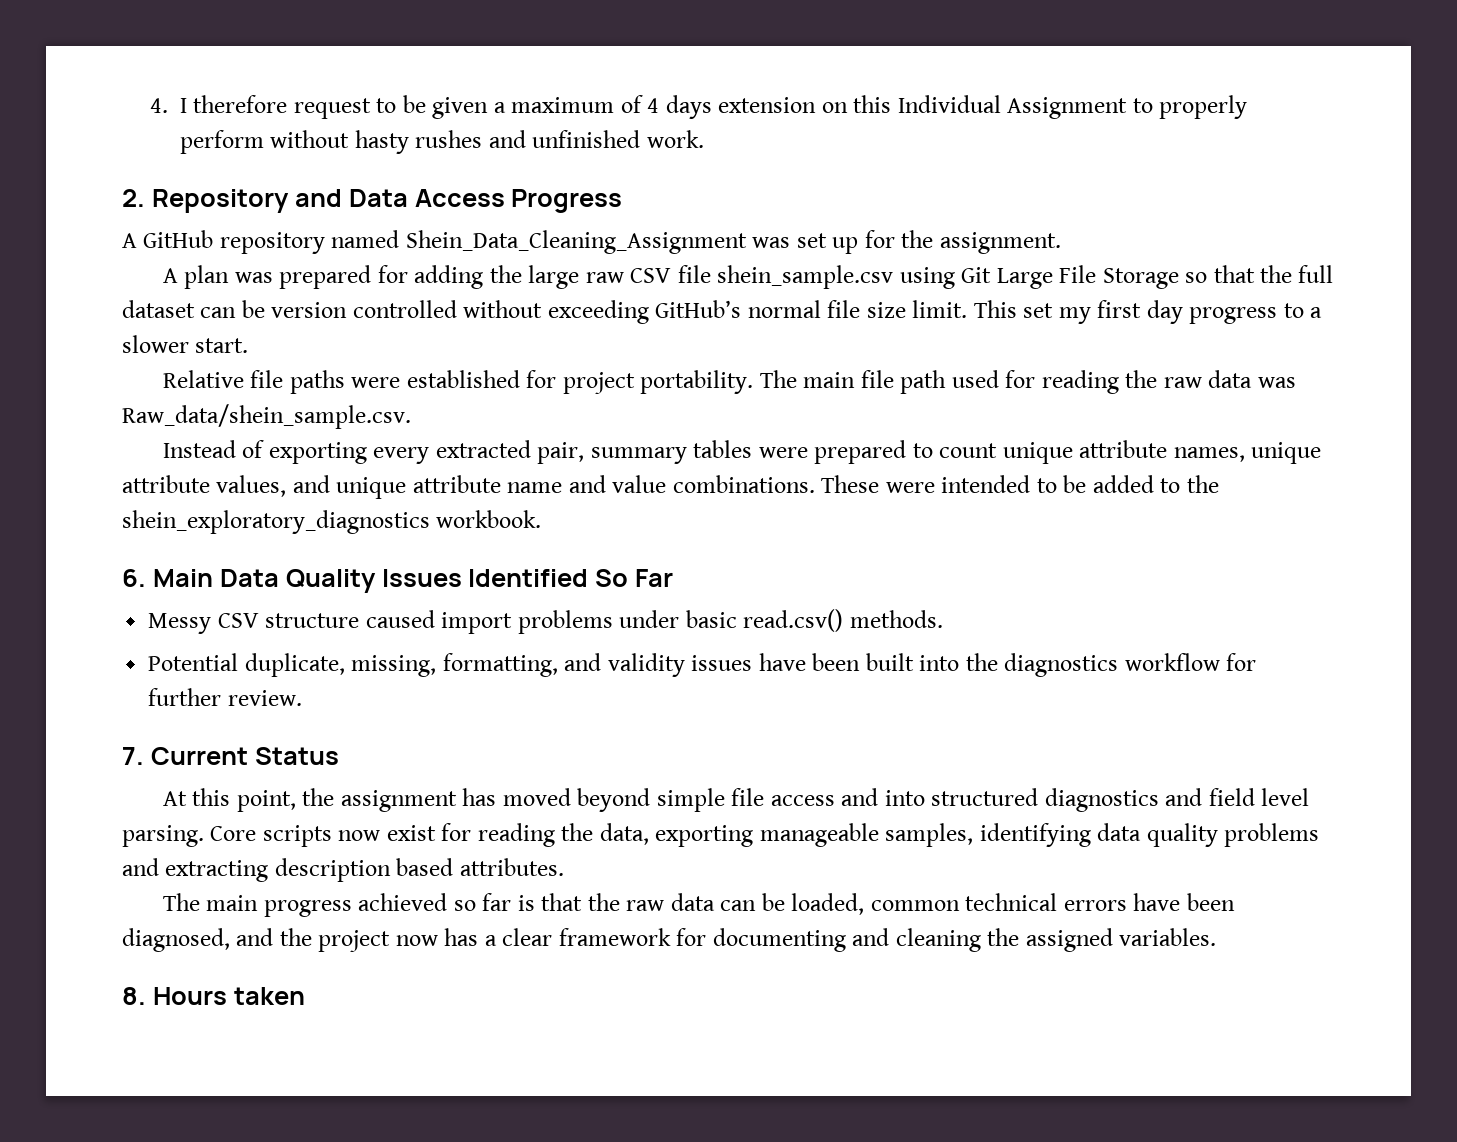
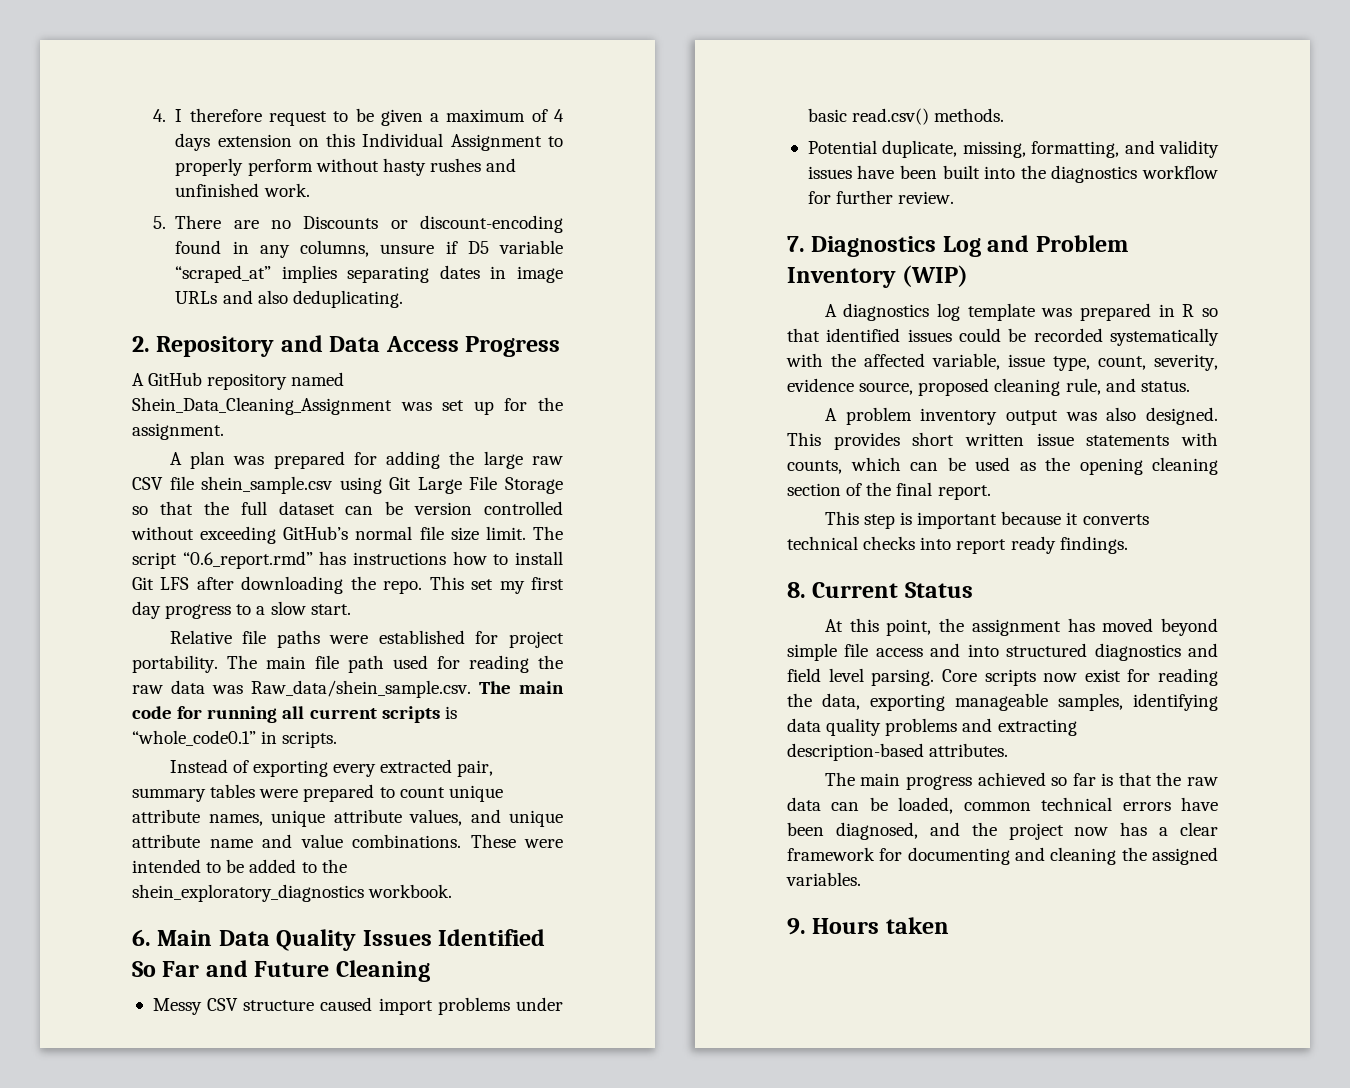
+ 5. There are no Discounts or discount-encoding found in any columns, unsure if D5 variable “scraped_at” implies separating dates in image URLs and also deduplicating.
+ The script “0.6_report.rmd” has instructions how to install Git LFS after downloading the repo.
- This set my first day progress to a slower start.
+ This set my first day progress to a slow start.
- The main file path used for reading the raw data was Raw_data/shein_sample.csv.
+ The main file path used for reading the raw data was Raw_data/shein_sample.csv. The main code for running all current scripts is “whole_code0.1” in scripts.
- 6. Main Data Quality Issues Identified So Far
+ 6. Main Data Quality Issues Identified So Far and Future Cleaning
- 7. Current Status
+ 7. Diagnostics Log and Problem Inventory (WIP)
+ A diagnostics log template was prepared in R so that identified issues could be recorded systematically with the affected variable, issue type, count, severity, evidence source, proposed cleaning rule, and status.
+ A problem inventory output was also designed. This provides short written issue statements with counts, which can be used as the opening cleaning section of the final report.
+ This step is important because it converts technical checks into report ready findings.
+ 8. Current Status
- Core scripts now exist for reading the data, exporting manageable samples, identifying data quality problems and extracting description based attributes.
+ Core scripts now exist for reading the data, exporting manageable samples, identifying data quality problems and extracting description-based attributes.
- 8. Hours taken
+ 9. Hours taken

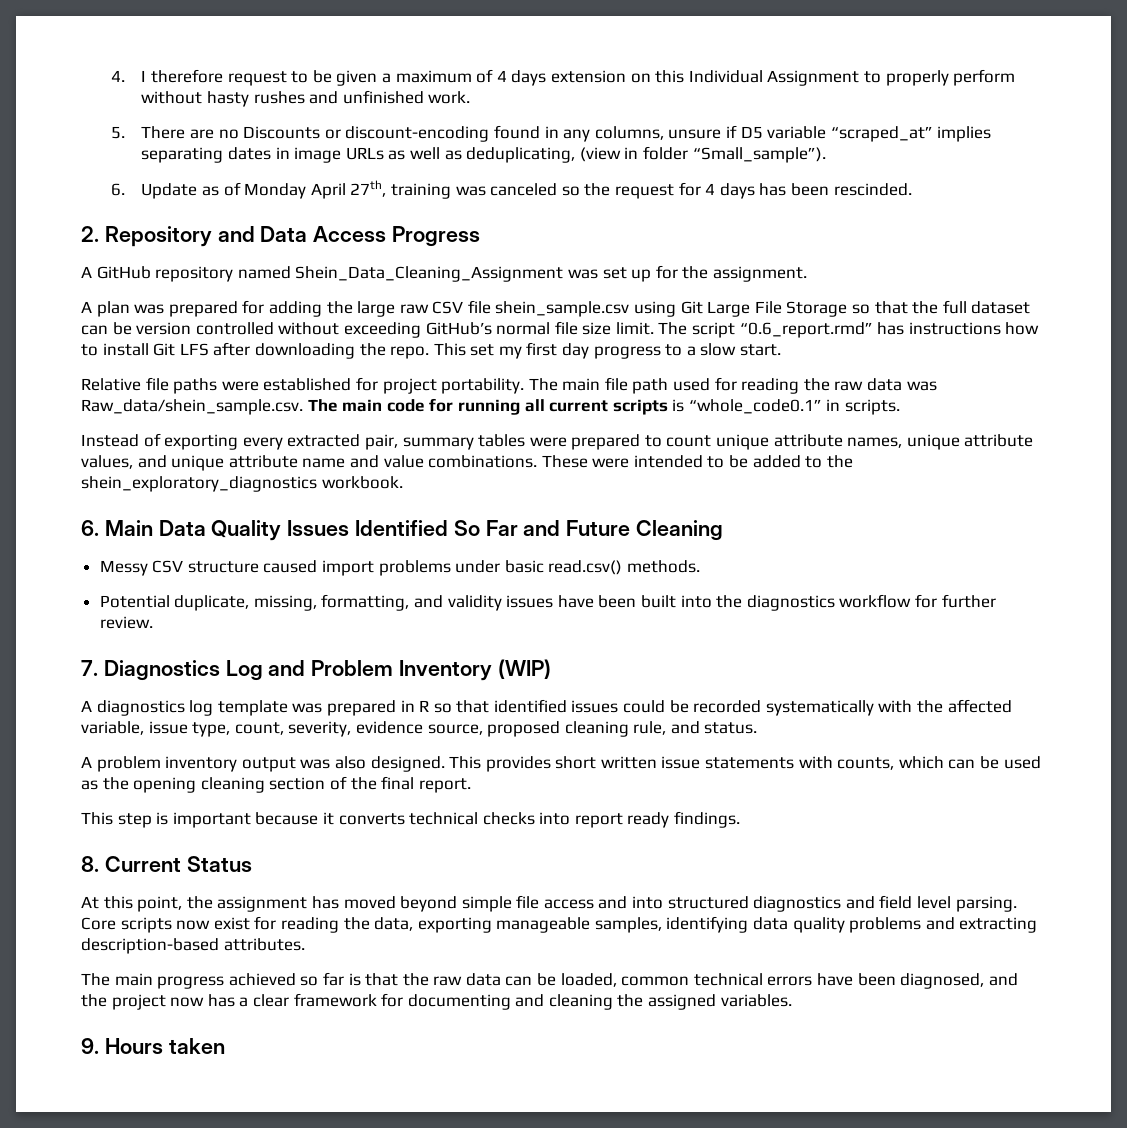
- 5. There are no Discounts or discount-encoding found in any columns, unsure if D5 variable “scraped_at” implies separating dates in image URLs and also deduplicating.
+ 5. There are no Discounts or discount-encoding found in any columns, unsure if D5 variable “scraped_at” implies separating dates in image URLs as well as deduplicating, (view in folder “Small_sample”).
+ 6. Update as of Monday April 27th, training was canceled so the request for 4 days has been rescinded.

